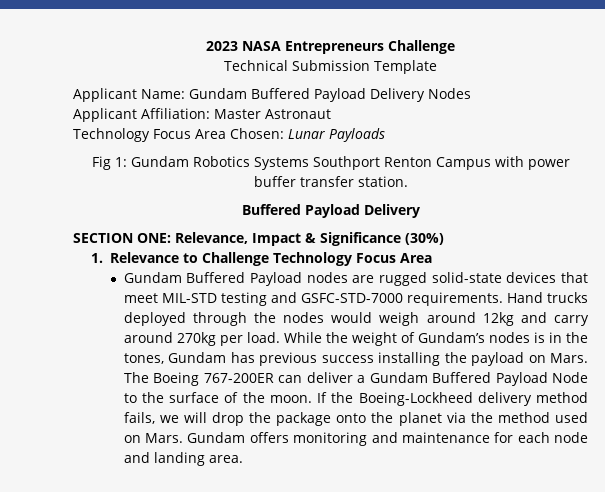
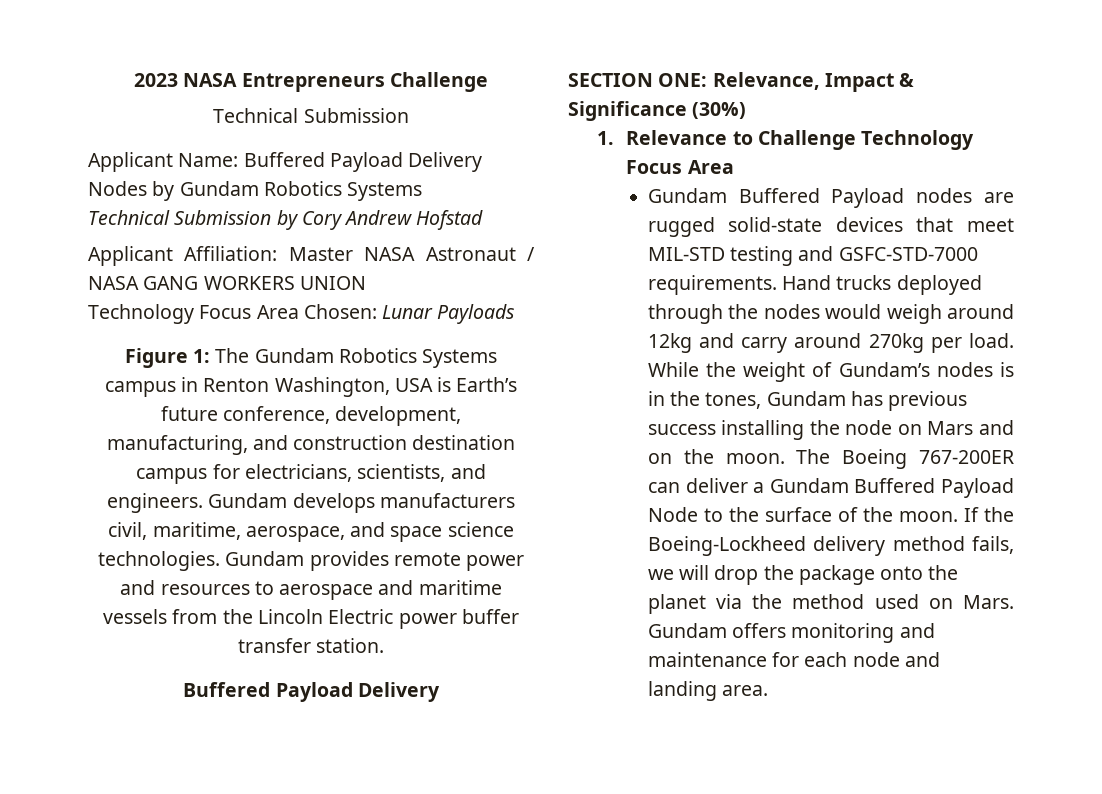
  2023 NASA Entrepreneurs Challenge
- Technical Submission Template
+ Technical Submission
- Applicant Name: Gundam Buffered Payload Delivery Nodes
+ Applicant Name: Buffered Payload Delivery Nodes by Gundam Robotics Systems
+ Technical Submission by Cory Andrew Hofstad
- Applicant Affiliation: Master Astronaut
+ Applicant Affiliation: Master NASA Astronaut / NASA GANG WORKERS UNION
- Fig 1: Gundam Robotics Systems Southport Renton Campus with power buffer transfer station.
+ Figure 1: The Gundam Robotics Systems campus in Renton Washington, USA is Earth’s future conference, development, manufacturing, and construction destination campus for electricians, scientists, and engineers. Gundam develops manufacturers civil, maritime, aerospace, and space science technologies. Gundam provides remote power and resources to aerospace and maritime vessels from the Lincoln Electric power buffer transfer station.
- While the weight of Gundam’s nodes is in the tones, Gundam has previous success installing the payload on Mars.
+ While the weight of Gundam’s nodes is in the tones, Gundam has previous success installing the node on Mars and on the moon.

